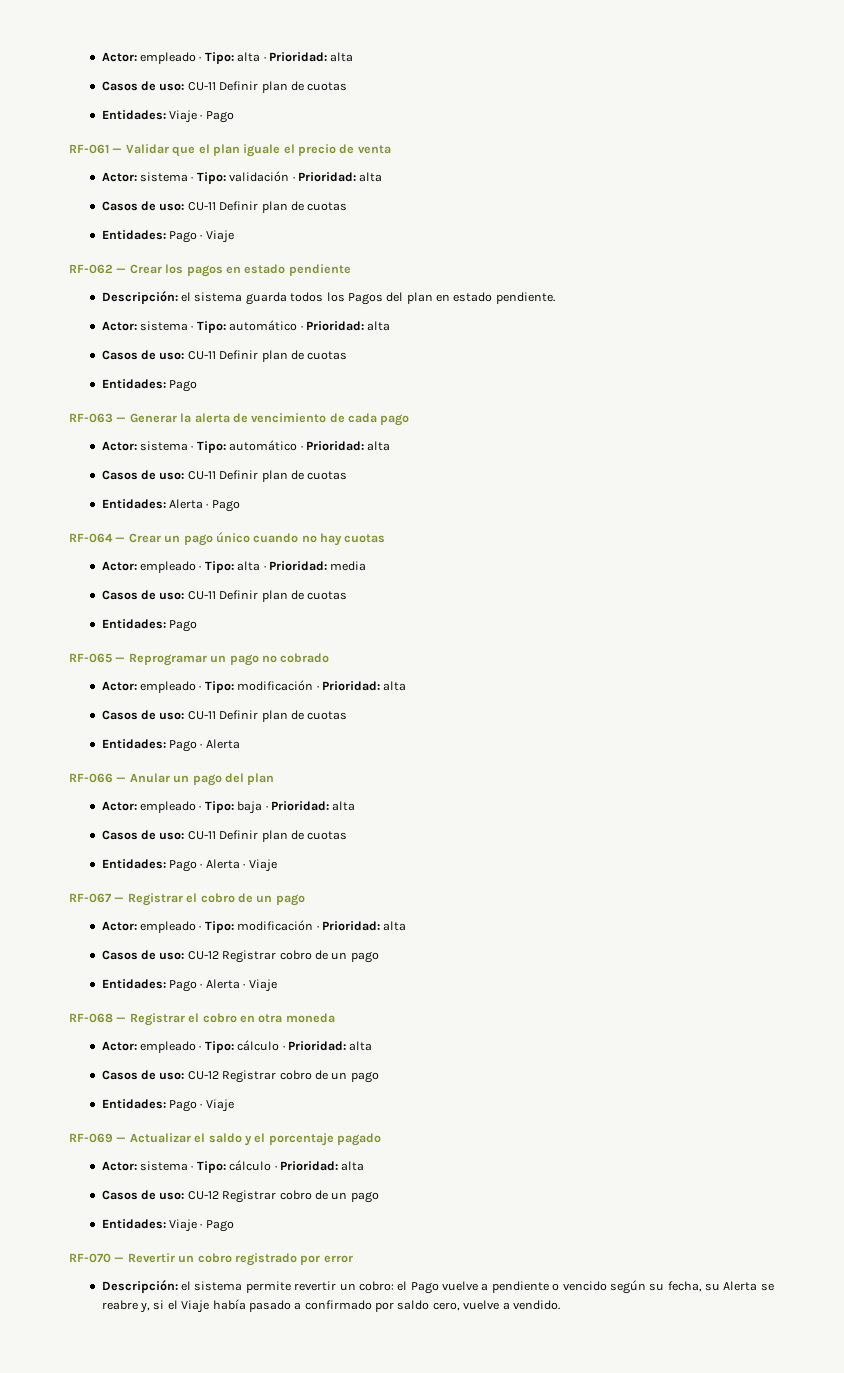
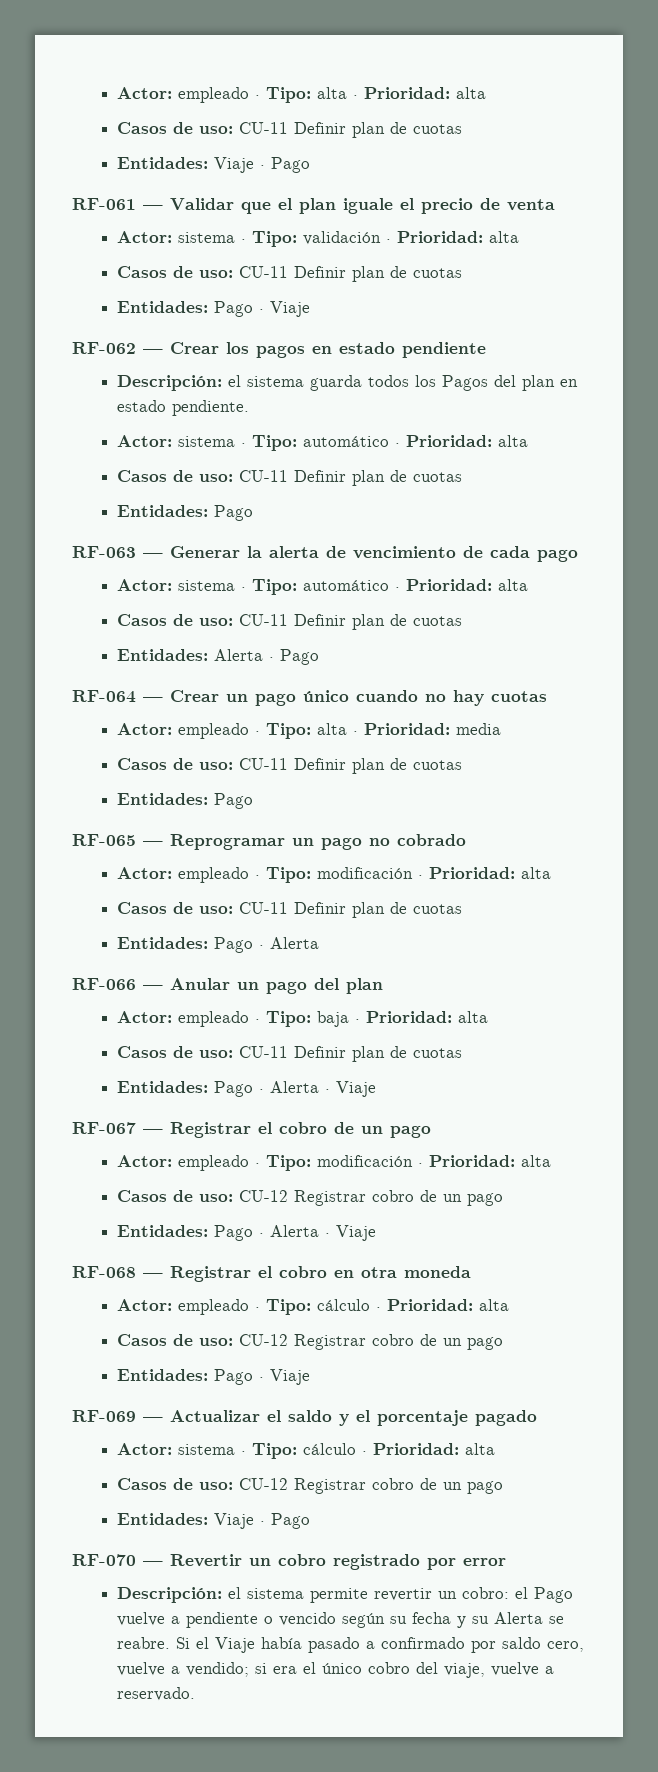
- Descripción: el sistema permite revertir un cobro: el Pago vuelve a pendiente o vencido según su fecha, su Alerta se reabre y, si el Viaje había pasado a confirmado por saldo cero, vuelve a vendido.
+ Descripción: el sistema permite revertir un cobro: el Pago vuelve a pendiente o vencido según su fecha y su Alerta se reabre. Si el Viaje había pasado a confirmado por saldo cero, vuelve a vendido; si era el único cobro del viaje, vuelve a reservado.

